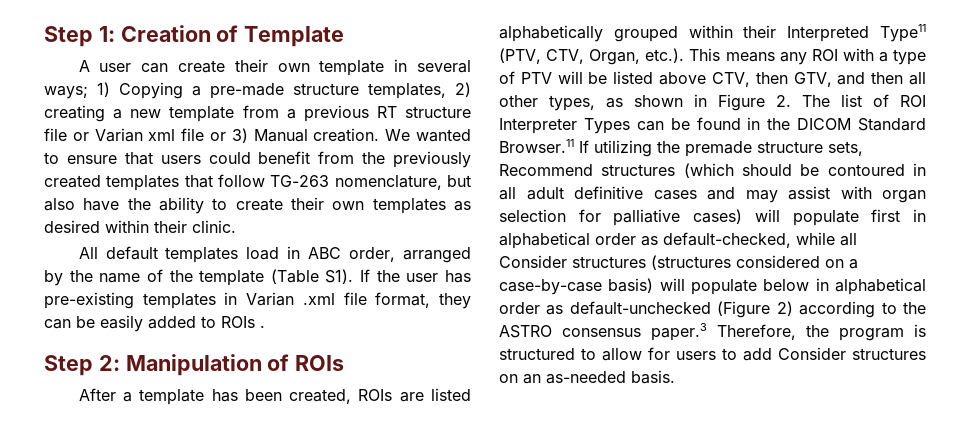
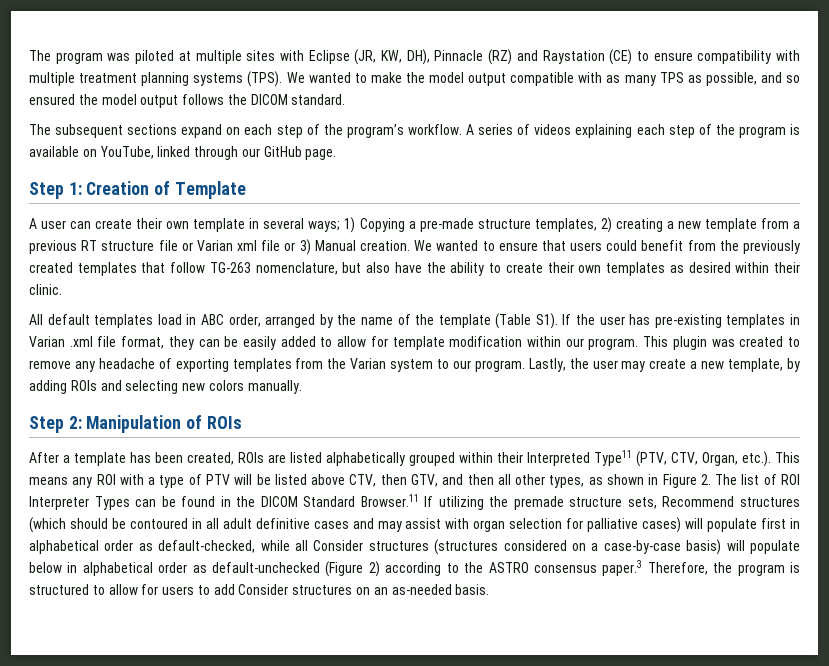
+ The program was piloted at multiple sites with Eclipse (JR, KW, DH), Pinnacle (RZ) and Raystation (CE) to ensure compatibility with multiple treatment planning systems (TPS). We wanted to make the model output compatible with as many TPS as possible, and so ensured the model output follows the DICOM standard.
+ The subsequent sections expand on each step of the program’s workflow. A series of videos explaining each step of the program is available on YouTube, linked through our GitHub page.
- All default templates load in ABC order, arranged by the name of the template (Table S1). If the user has pre-existing templates in Varian .xml file format, they can be easily added to ROIs .
+ All default templates load in ABC order, arranged by the name of the template (Table S1). If the user has pre-existing templates in Varian .xml file format, they can be easily added to allow for template modification within our program. This plugin was created to remove any headache of exporting templates from the Varian system to our program. Lastly, the user may create a new template, by adding ROIs and selecting new colors manually.

